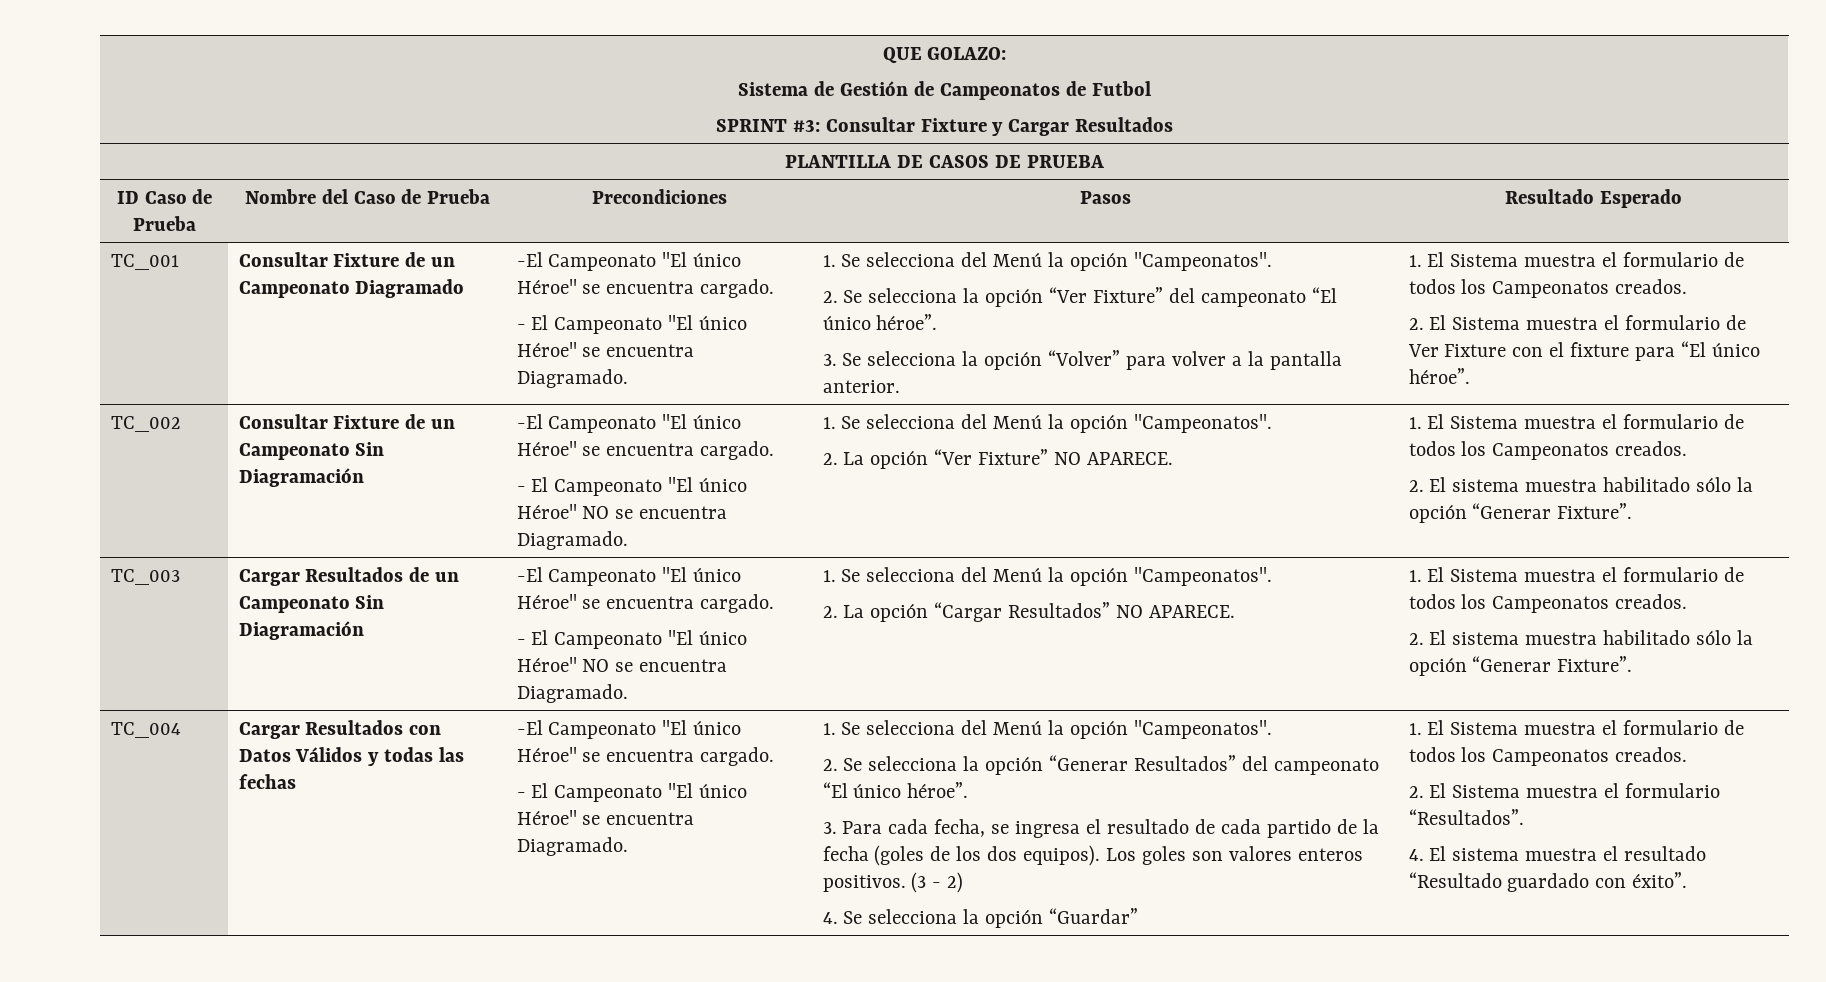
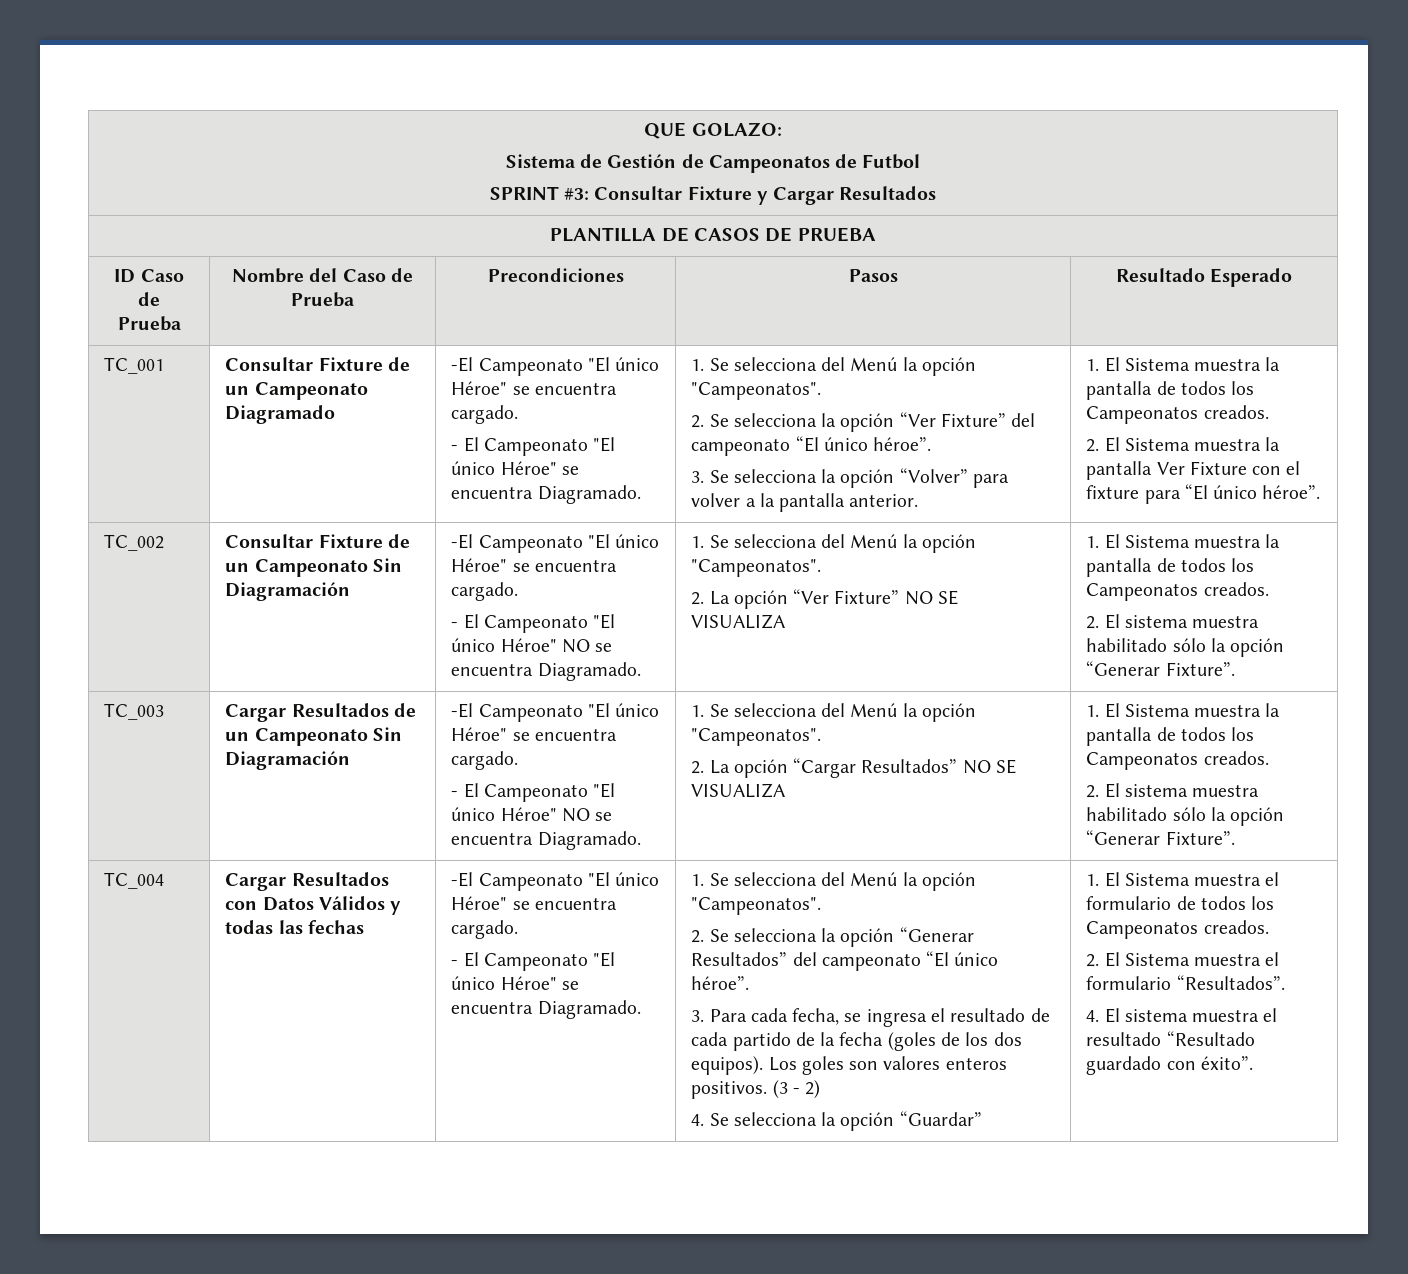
- 3. Se selecciona la opción “Volver” para volver a la pantalla anterior. | 1. El Sistema muestra el formulario de todos los Campeonatos creados.
- 2. El Sistema muestra el formulario de Ver Fixture con el fixture para “El único héroe”.
+ 3. Se selecciona la opción “Volver” para volver a la pantalla anterior. | 1. El Sistema muestra la pantalla de todos los Campeonatos creados.
+ 2. El Sistema muestra la pantalla Ver Fixture con el fixture para “El único héroe”.
- 2. La opción “Ver Fixture” NO APARECE. | 1. El Sistema muestra el formulario de todos los Campeonatos creados.
+ 2. La opción “Ver Fixture” NO SE VISUALIZA | 1. El Sistema muestra la pantalla de todos los Campeonatos creados.
- 2. La opción “Cargar Resultados” NO APARECE. | 1. El Sistema muestra el formulario de todos los Campeonatos creados.
+ 2. La opción “Cargar Resultados” NO SE VISUALIZA | 1. El Sistema muestra la pantalla de todos los Campeonatos creados.

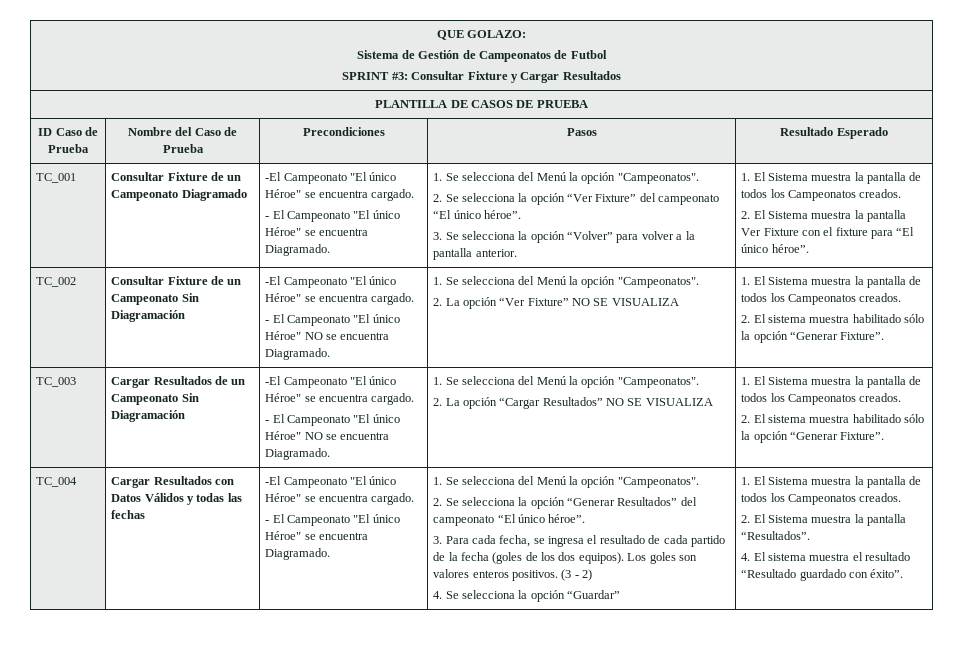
- 4. Se selecciona la opción “Guardar” | 1. El Sistema muestra el formulario de todos los Campeonatos creados.
- 2. El Sistema muestra el formulario “Resultados”.
+ 4. Se selecciona la opción “Guardar” | 1. El Sistema muestra la pantalla de todos los Campeonatos creados.
+ 2. El Sistema muestra la pantalla “Resultados”.

